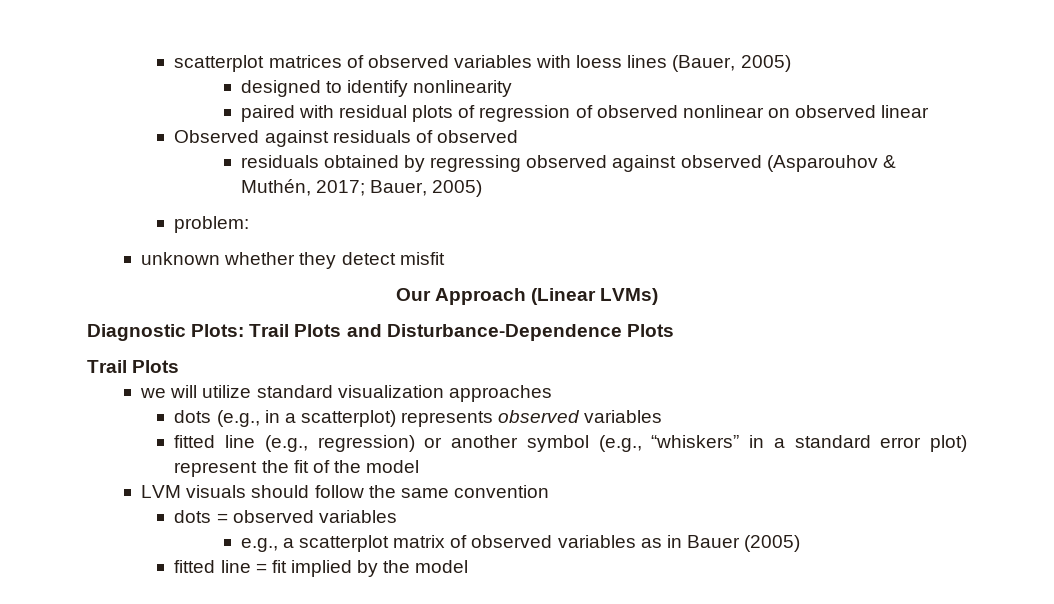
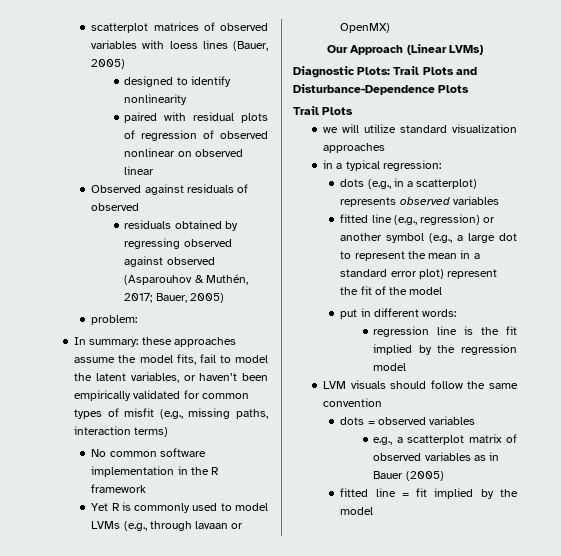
- unknown whether they detect misfit
+ In summary: these approaches assume the model fits, fail to model the latent variables, or haven’t been empirically validated for common types of misfit (e.g., missing paths, interaction terms)
+ No common software implementation in the R framework
+ Yet R is commonly used to model LVMs (e.g., through lavaan or OpenMX)
+ in a typical regression:
- fitted line (e.g., regression) or another symbol (e.g., “whiskers” in a standard error plot) represent the fit of the model
+ fitted line (e.g., regression) or another symbol (e.g., a large dot to represent the mean in a standard error plot) represent the fit of the model
+ put in different words:
+ regression line is the fit implied by the regression model

